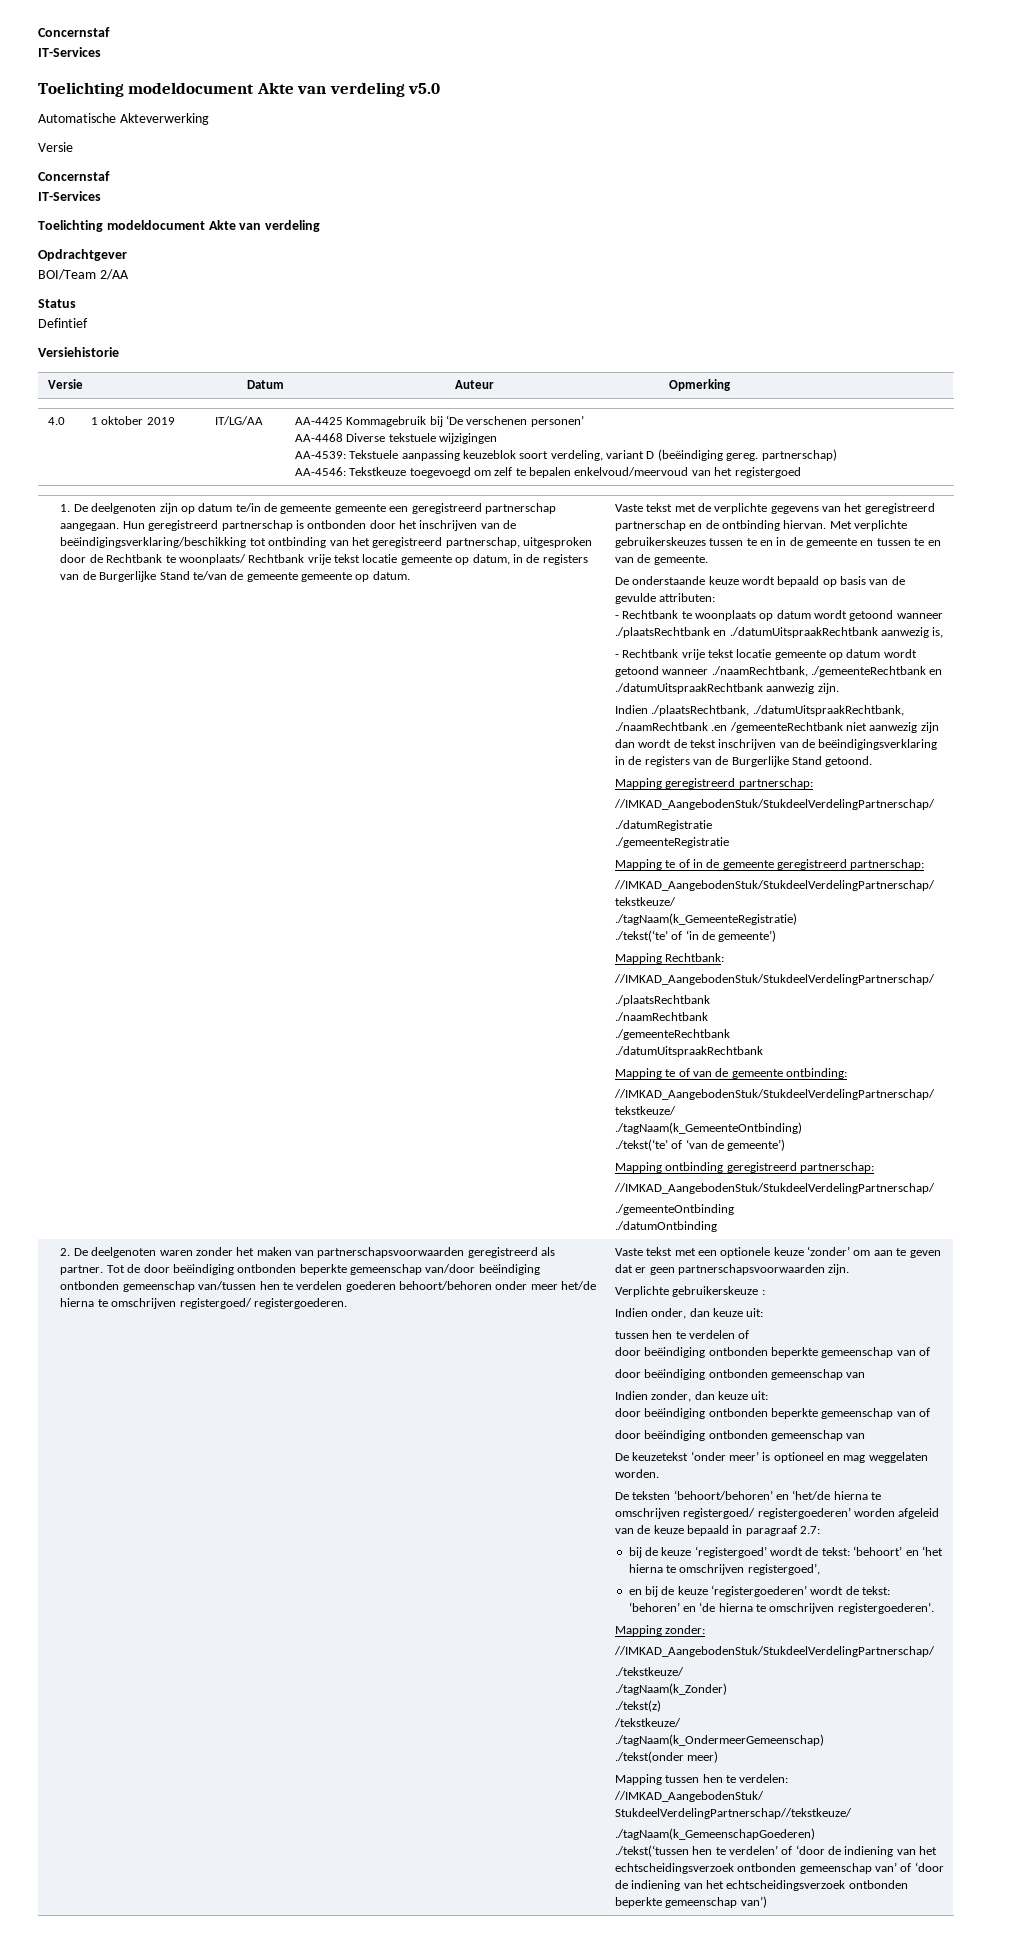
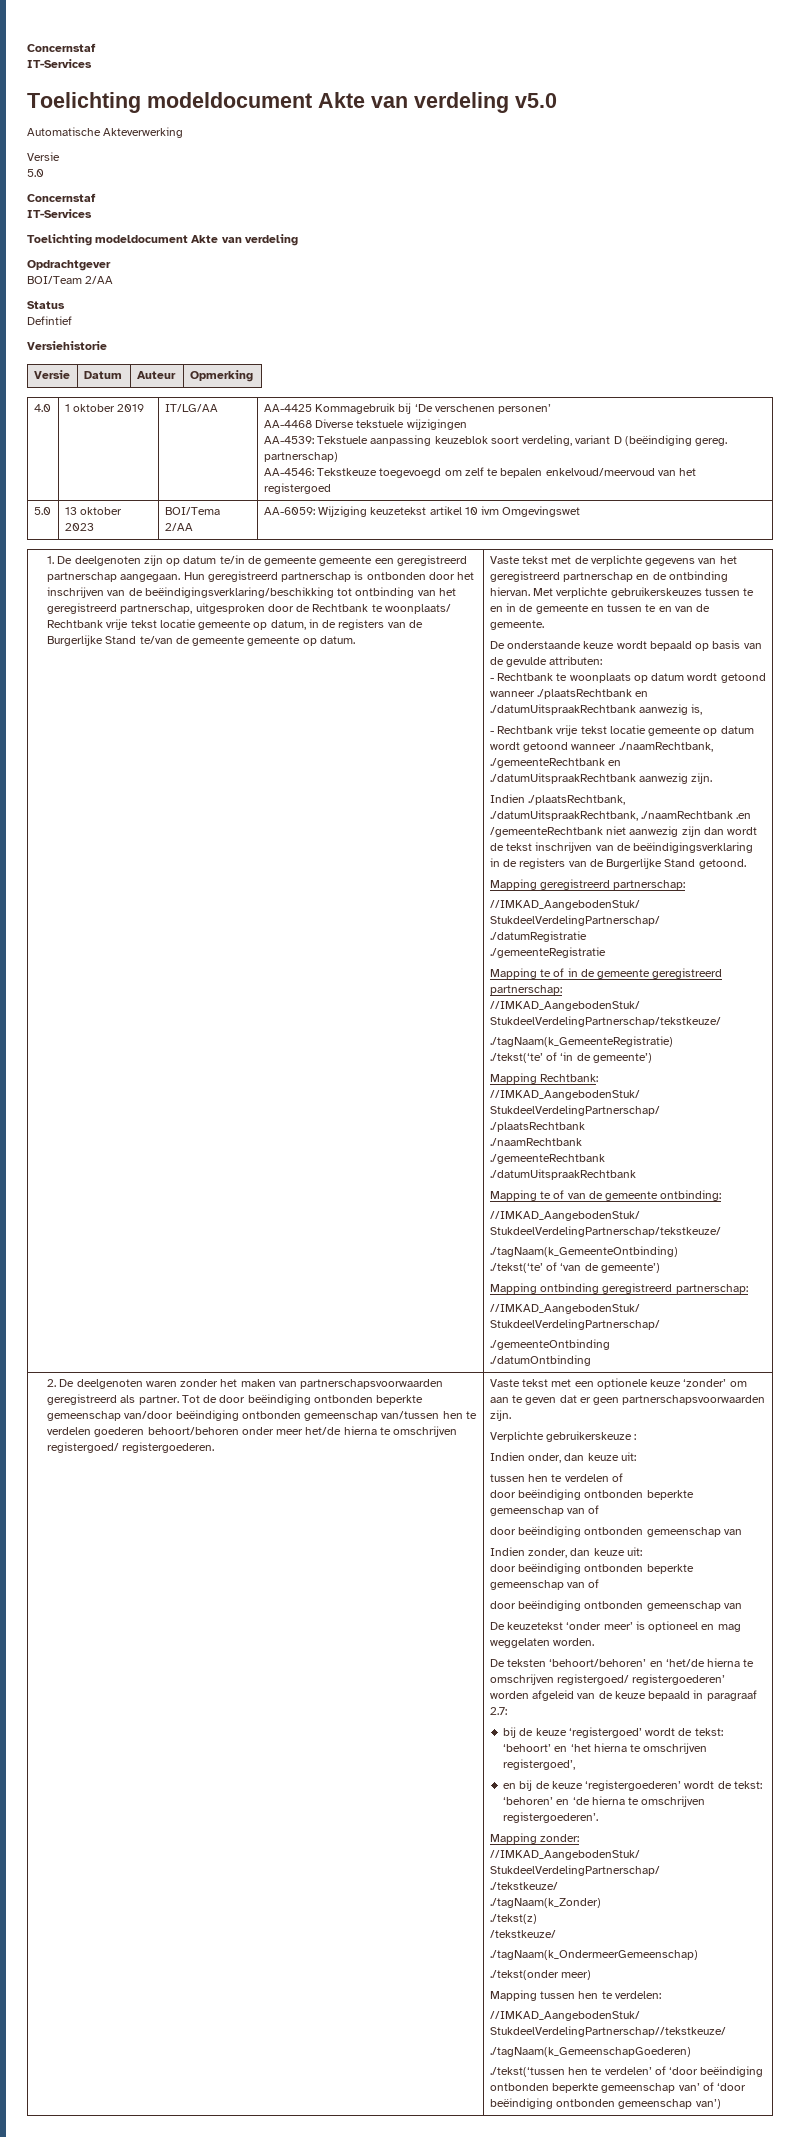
  Automatische Akteverwerking
  Versie
+ 5.0
+ 5.0 | 13 oktober 2023 | BOI/Tema 2/AA | AA-6059: Wijziging keuzetekst artikel 10 ivm Omgevingswet
- ./tekst(‘tussen hen te verdelen’ of ‘door de indiening van het echtscheidingsverzoek ontbonden gemeenschap van’ of ‘door de indiening van het echtscheidingsverzoek ontbonden beperkte gemeenschap van’)
+ ./tekst(‘tussen hen te verdelen’ of ‘door beëindiging ontbonden beperkte gemeenschap van’ of ‘door beëindiging ontbonden gemeenschap van’)

